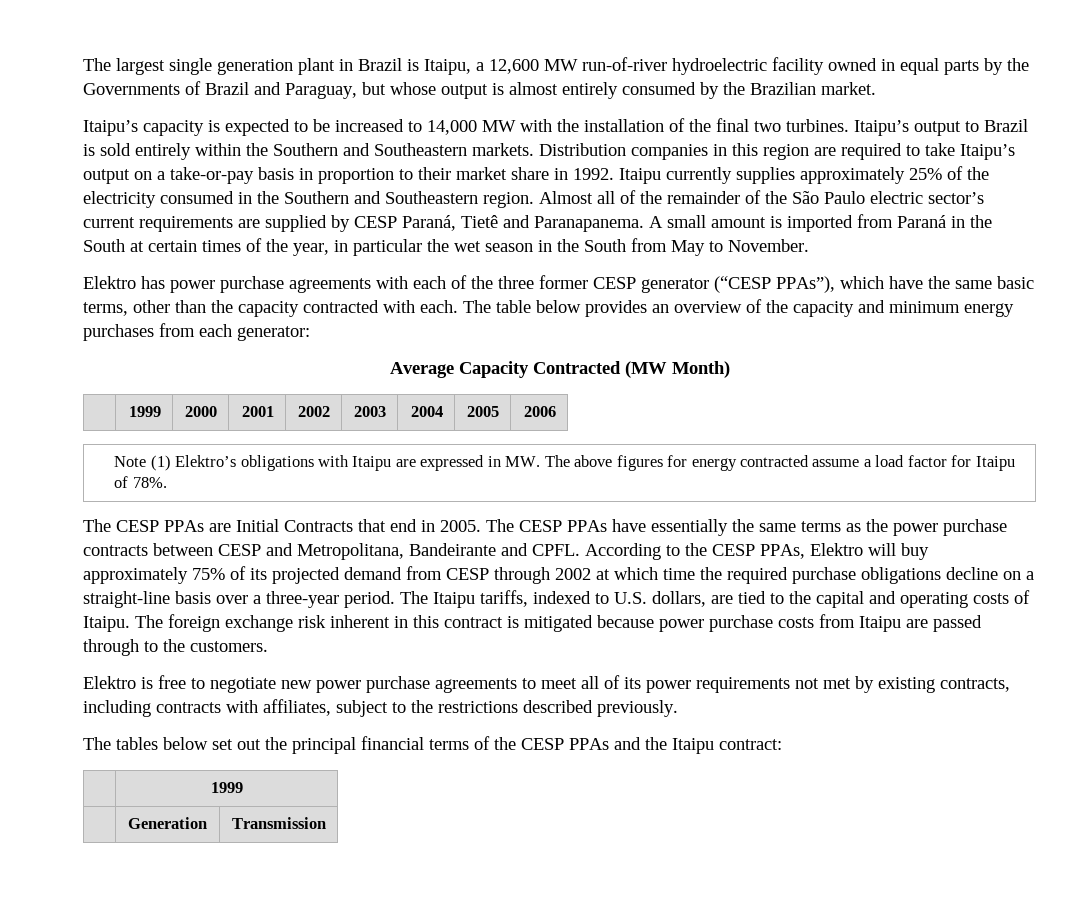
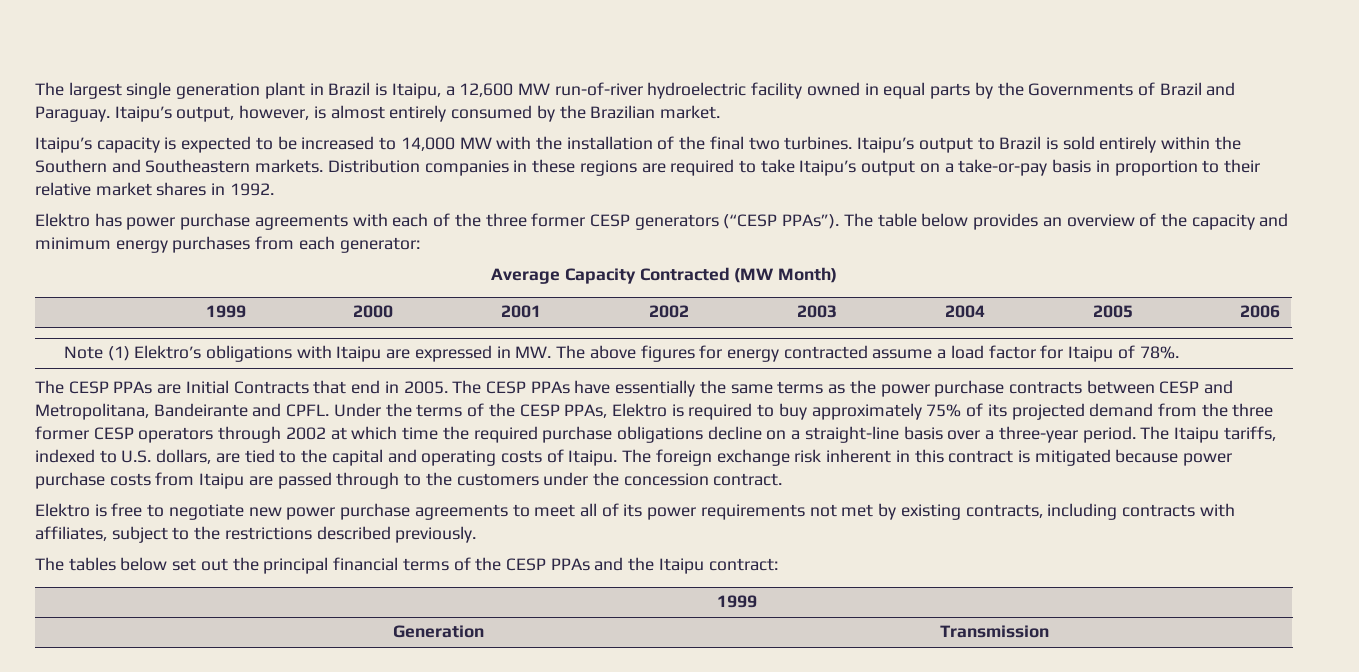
- The largest single generation plant in Brazil is Itaipu, a 12,600 MW run-of-river hydroelectric facility owned in equal parts by the Governments of Brazil and Paraguay, but whose output is almost entirely consumed by the Brazilian market.
+ The largest single generation plant in Brazil is Itaipu, a 12,600 MW run-of-river hydroelectric facility owned in equal parts by the Governments of Brazil and Paraguay. Itaipu’s output, however, is almost entirely consumed by the Brazilian market.
- Distribution companies in this region are required to take Itaipu’s output on a take-or-pay basis in proportion to their market share in 1992. Itaipu currently supplies approximately 25% of the electricity consumed in the Southern and Southeastern region. Almost all of the remainder of the São Paulo electric sector’s current requirements are supplied by CESP Paraná, Tietê and Paranapanema. A small amount is imported from Paraná in the South at certain times of the year, in particular the wet season in the South from May to November.
+ Distribution companies in these regions are required to take Itaipu’s output on a take-or-pay basis in proportion to their relative market shares in 1992.
- Elektro has power purchase agreements with each of the three former CESP generator (“CESP PPAs”), which have the same basic terms, other than the capacity contracted with each.
+ Elektro has power purchase agreements with each of the three former CESP generators (“CESP PPAs”).
- According to the CESP PPAs, Elektro will buy approximately 75% of its projected demand from CESP through 2002 at which time the required purchase obligations decline on a straight-line basis over a three-year period.
+ Under the terms of the CESP PPAs, Elektro is required to buy approximately 75% of its projected demand from the three former CESP operators through 2002 at which time the required purchase obligations decline on a straight-line basis over a three-year period.
- The foreign exchange risk inherent in this contract is mitigated because power purchase costs from Itaipu are passed through to the customers.
+ The foreign exchange risk inherent in this contract is mitigated because power purchase costs from Itaipu are passed through to the customers under the concession contract.

